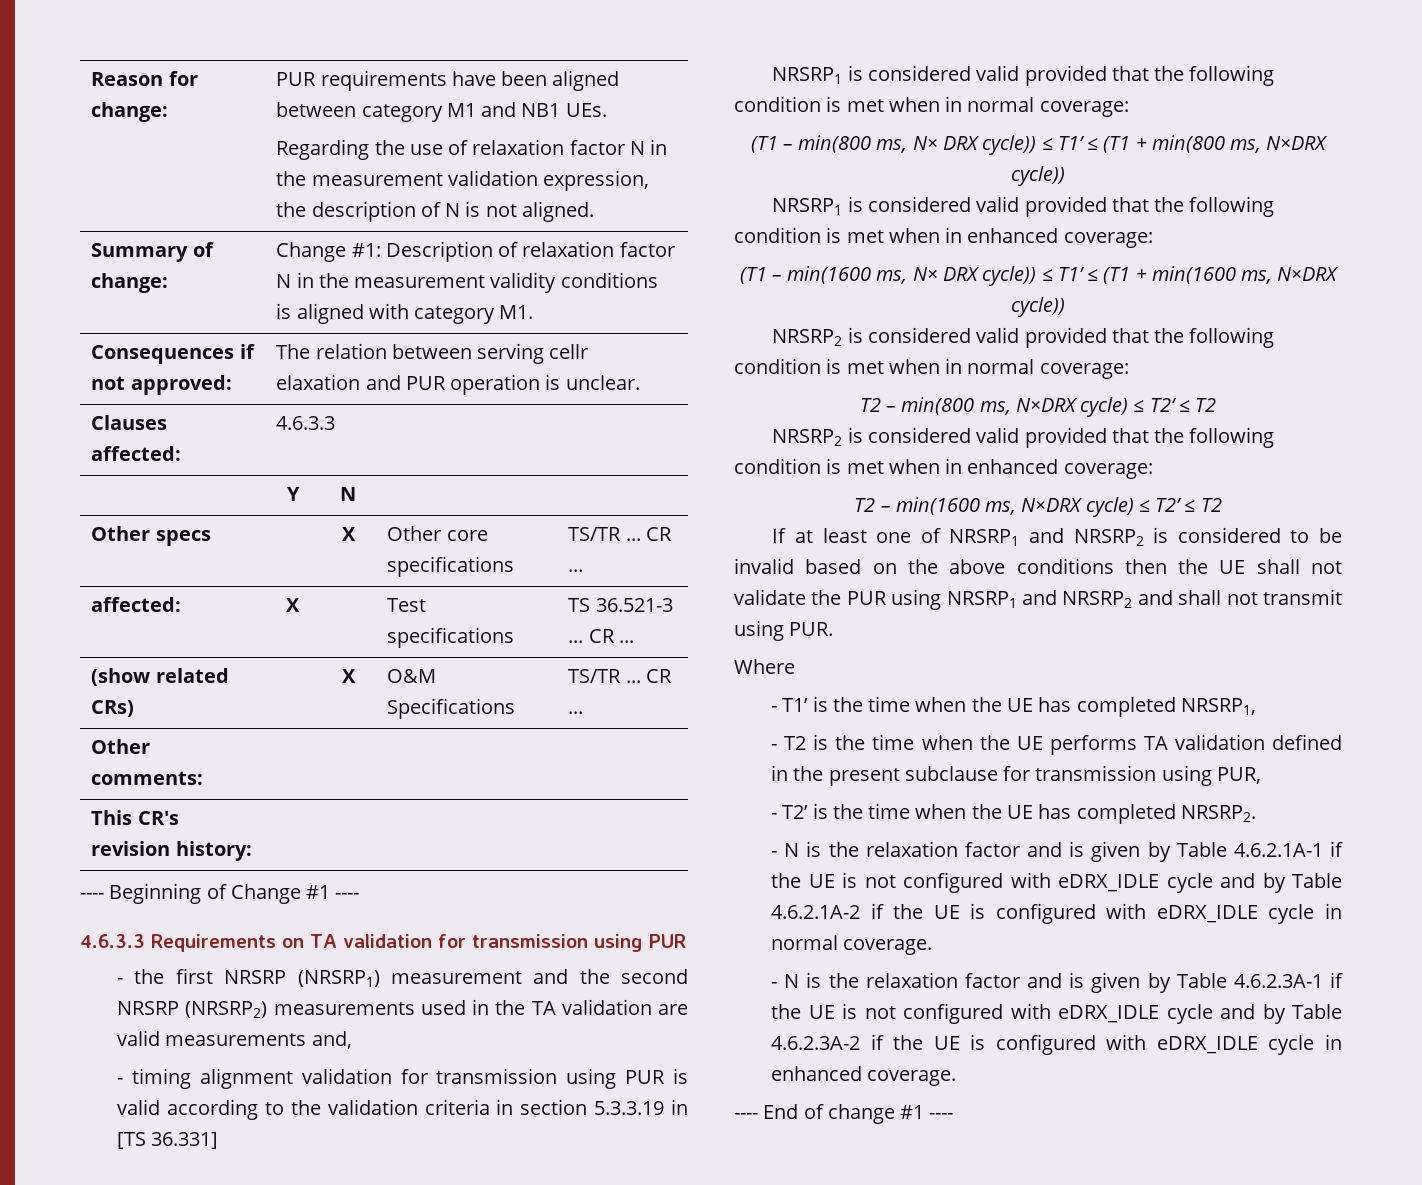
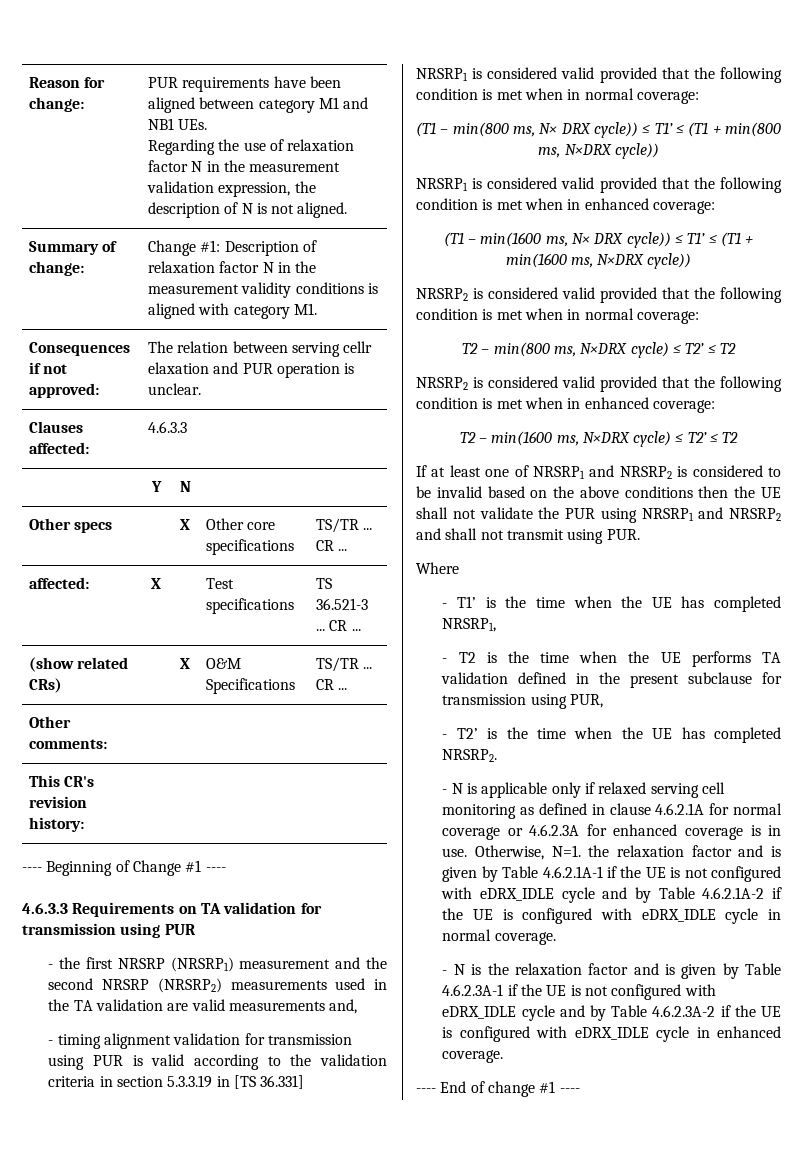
- - N is the relaxation factor and is given by Table 4.6.2.1A-1 if the UE is not configured with eDRX_IDLE cycle and by Table 4.6.2.1A-2 if the UE is configured with eDRX_IDLE cycle in normal coverage.
+ - N is applicable only if relaxed serving cell monitoring as defined in clause 4.6.2.1A for normal coverage or 4.6.2.3A for enhanced coverage is in use. Otherwise, N=1. the relaxation factor and is given by Table 4.6.2.1A-1 if the UE is not configured with eDRX_IDLE cycle and by Table 4.6.2.1A-2 if the UE is configured with eDRX_IDLE cycle in normal coverage.

